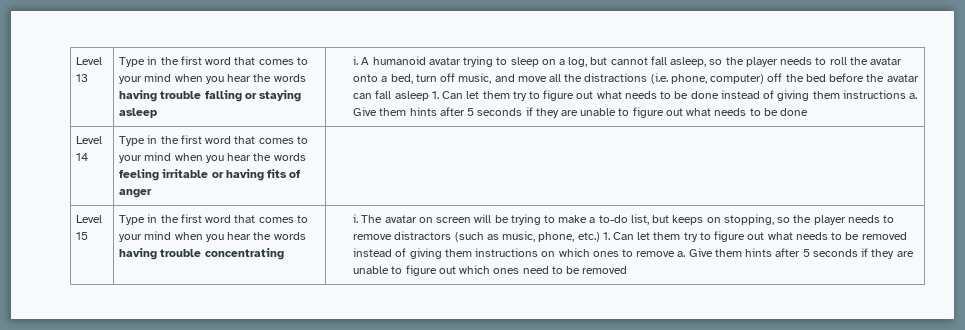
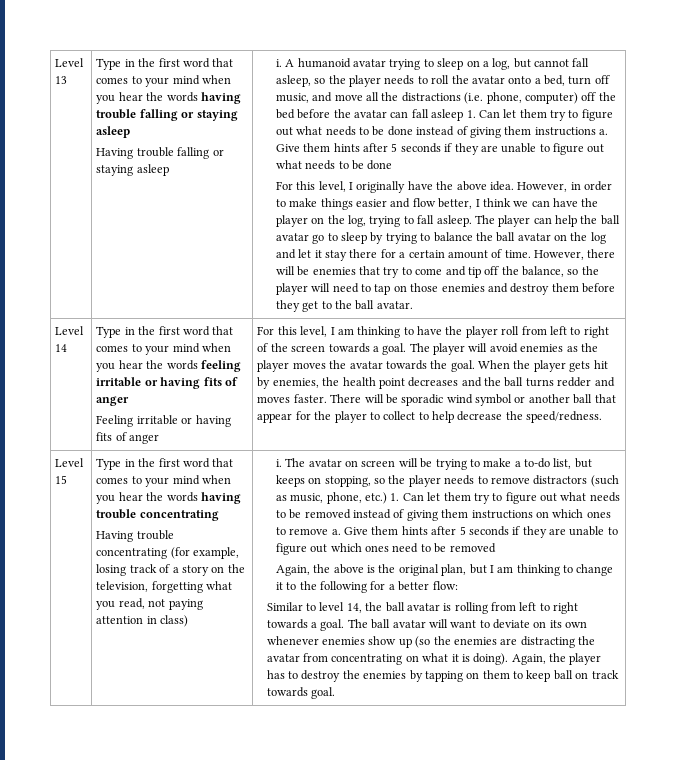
+ Having trouble falling or staying asleep
+ For this level, I originally have the above idea. However, in order to make things easier and flow better, I think we can have the player on the log, trying to fall asleep. The player can help the ball avatar go to sleep by trying to balance the ball avatar on the log and let it stay there for a certain amount of time. However, there will be enemies that try to come and tip off the balance, so the player will need to tap on those enemies and destroy them before they get to the ball avatar.
+ Feeling irritable or having fits of anger | For this level, I am thinking to have the player roll from left to right of the screen towards a goal. The player will avoid enemies as the player moves the avatar towards the goal. When the player gets hit by enemies, the health point decreases and the ball turns redder and moves faster. There will be sporadic wind symbol or another ball that appear for the player to collect to help decrease the speed/redness.
+ Having trouble concentrating (for example, losing track of a story on the television, forgetting what you read, not paying attention in class)
+ Again, the above is the original plan, but I am thinking to change it to the following for a better flow:
+ Similar to level 14, the ball avatar is rolling from left to right towards a goal. The ball avatar will want to deviate on its own whenever enemies show up (so the enemies are distracting the avatar from concentrating on what it is doing). Again, the player has to destroy the enemies by tapping on them to keep ball on track towards goal.

